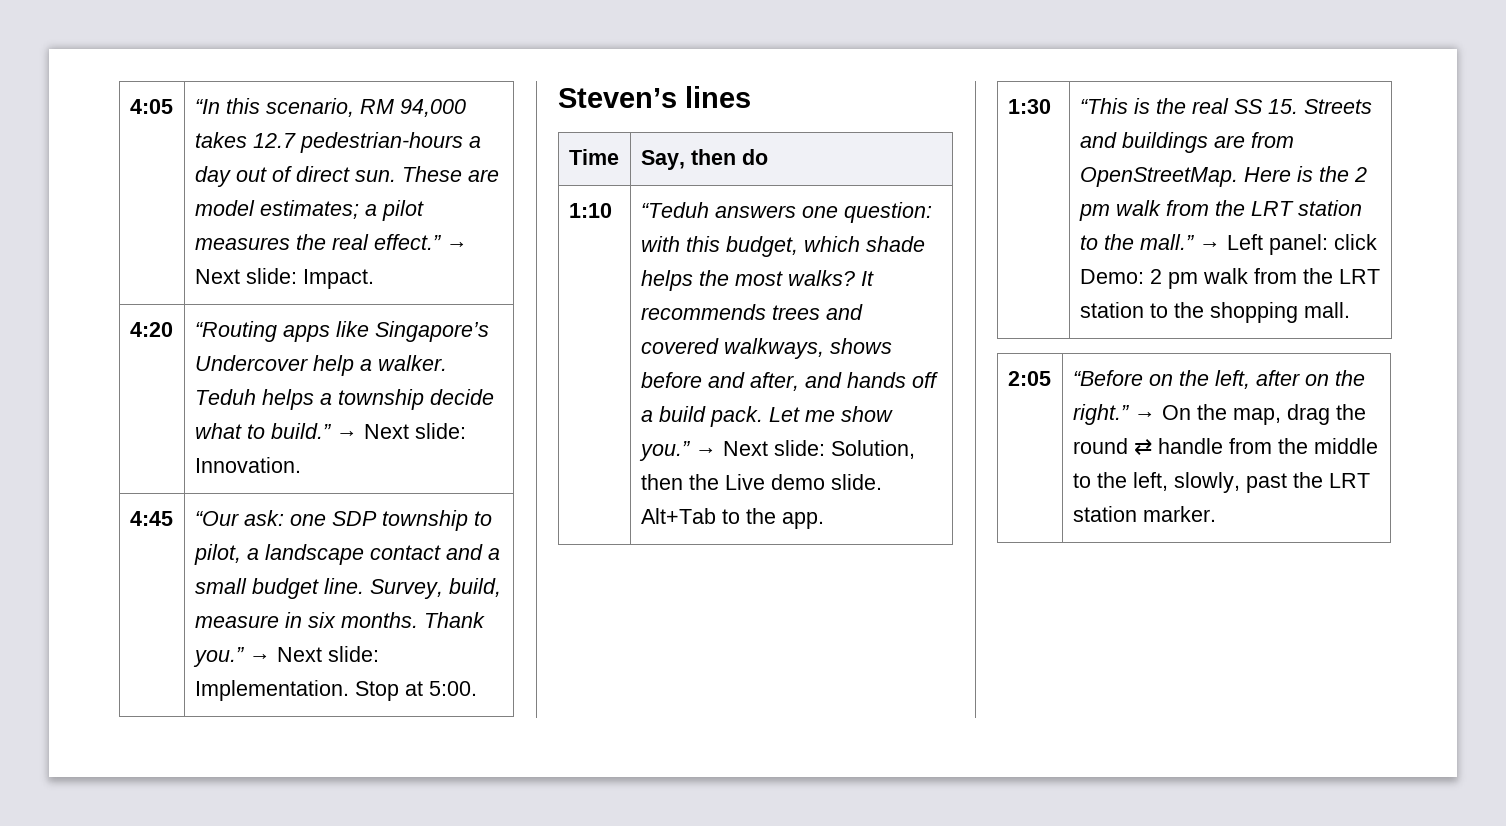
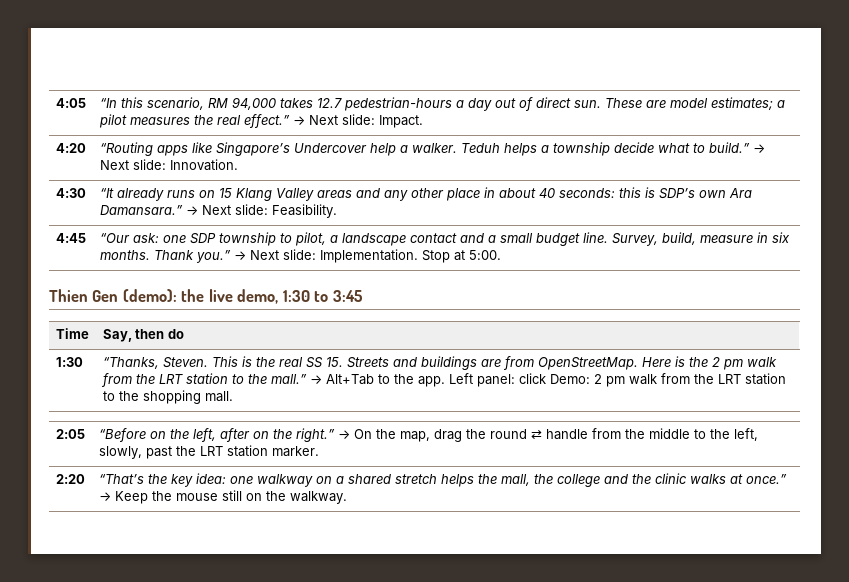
+ 4:30 | “It already runs on 15 Klang Valley areas and any other place in about 40 seconds: this is SDP’s own Ara Damansara.” → Next slide: Feasibility.
- Steven’s lines
+ Thien Gen (demo): the live demo, 1:30 to 3:45
  Time | Say, then do
- 1:10 | “Teduh answers one question: with this budget, which shade helps the most walks? It recommends trees and covered walkways, shows before and after, and hands off a build pack. Let me show you.” → Next slide: Solution, then the Live demo slide. Alt+Tab to the app.
- 1:30 | “This is the real SS 15. Streets and buildings are from OpenStreetMap.
+ 1:30 | “Thanks, Steven. This is the real SS 15. Streets and buildings are from OpenStreetMap.
- → Left panel: click Demo: 2 pm walk from the LRT station to the shopping mall.
+ → Alt+Tab to the app. Left panel: click Demo: 2 pm walk from the LRT station to the shopping mall.
+ 2:20 | “That’s the key idea: one walkway on a shared stretch helps the mall, the college and the clinic walks at once.” → Keep the mouse still on the walkway.

